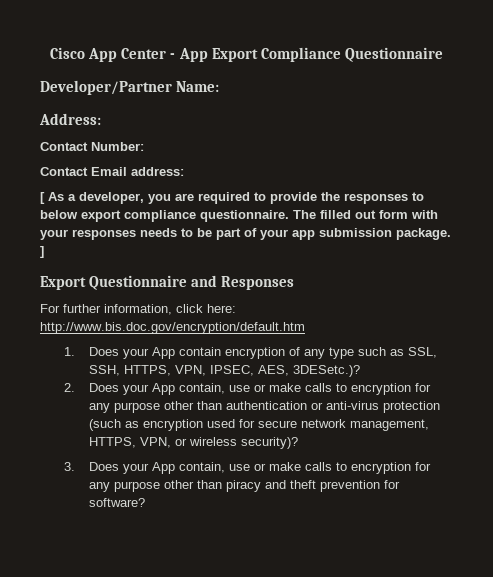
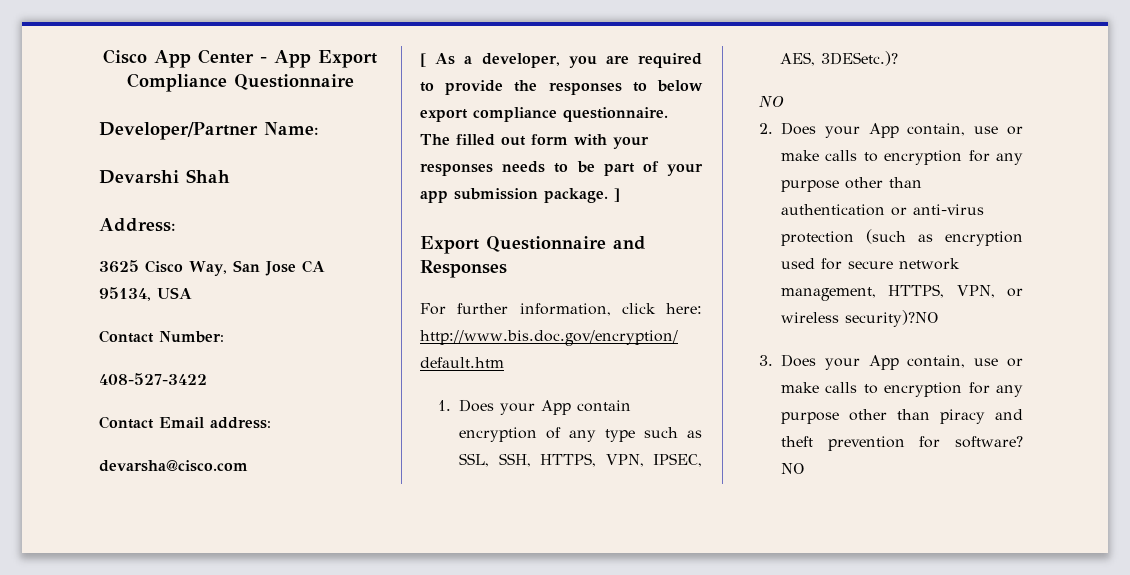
+ Devarshi Shah
+ 3625 Cisco Way, San Jose CA 95134, USA
+ 408-527-3422
+ devarsha@cisco.com
  1. Does your App contain encryption of any type such as SSL, SSH, HTTPS, VPN, IPSEC, AES, 3DESetc.)?
+ NO
- 2. Does your App contain, use or make calls to encryption for any purpose other than authentication or anti-virus protection (such as encryption used for secure network management, HTTPS, VPN, or wireless security)?
+ 2. Does your App contain, use or make calls to encryption for any purpose other than authentication or anti-virus protection (such as encryption used for secure network management, HTTPS, VPN, or wireless security)?NO
- 3. Does your App contain, use or make calls to encryption for any purpose other than piracy and theft prevention for software?
+ 3. Does your App contain, use or make calls to encryption for any purpose other than piracy and theft prevention for software? NO

